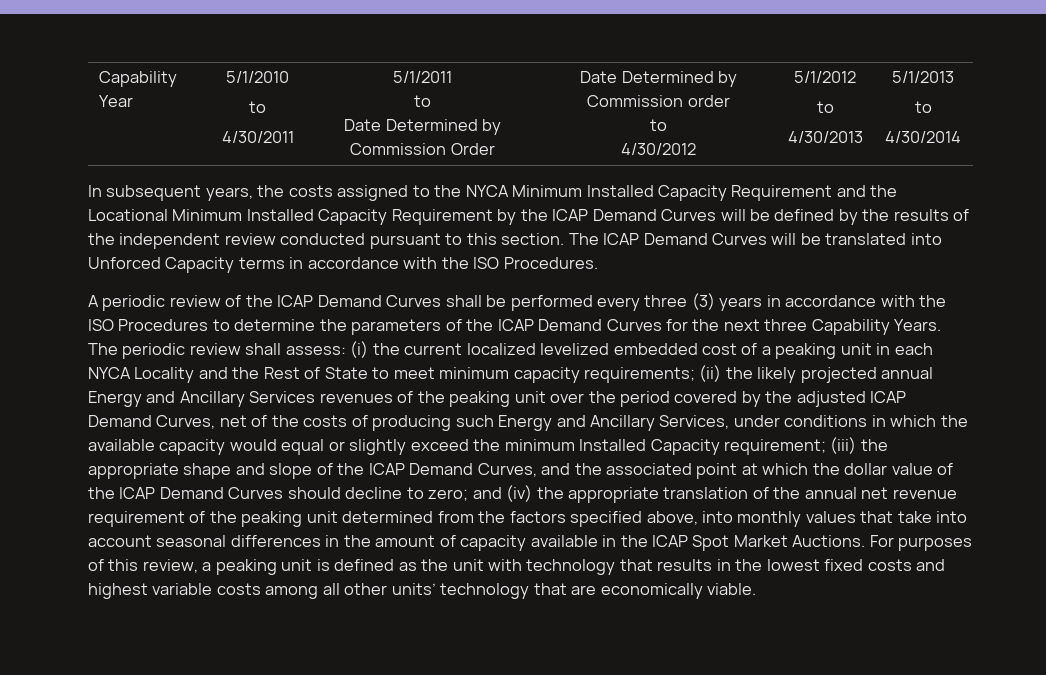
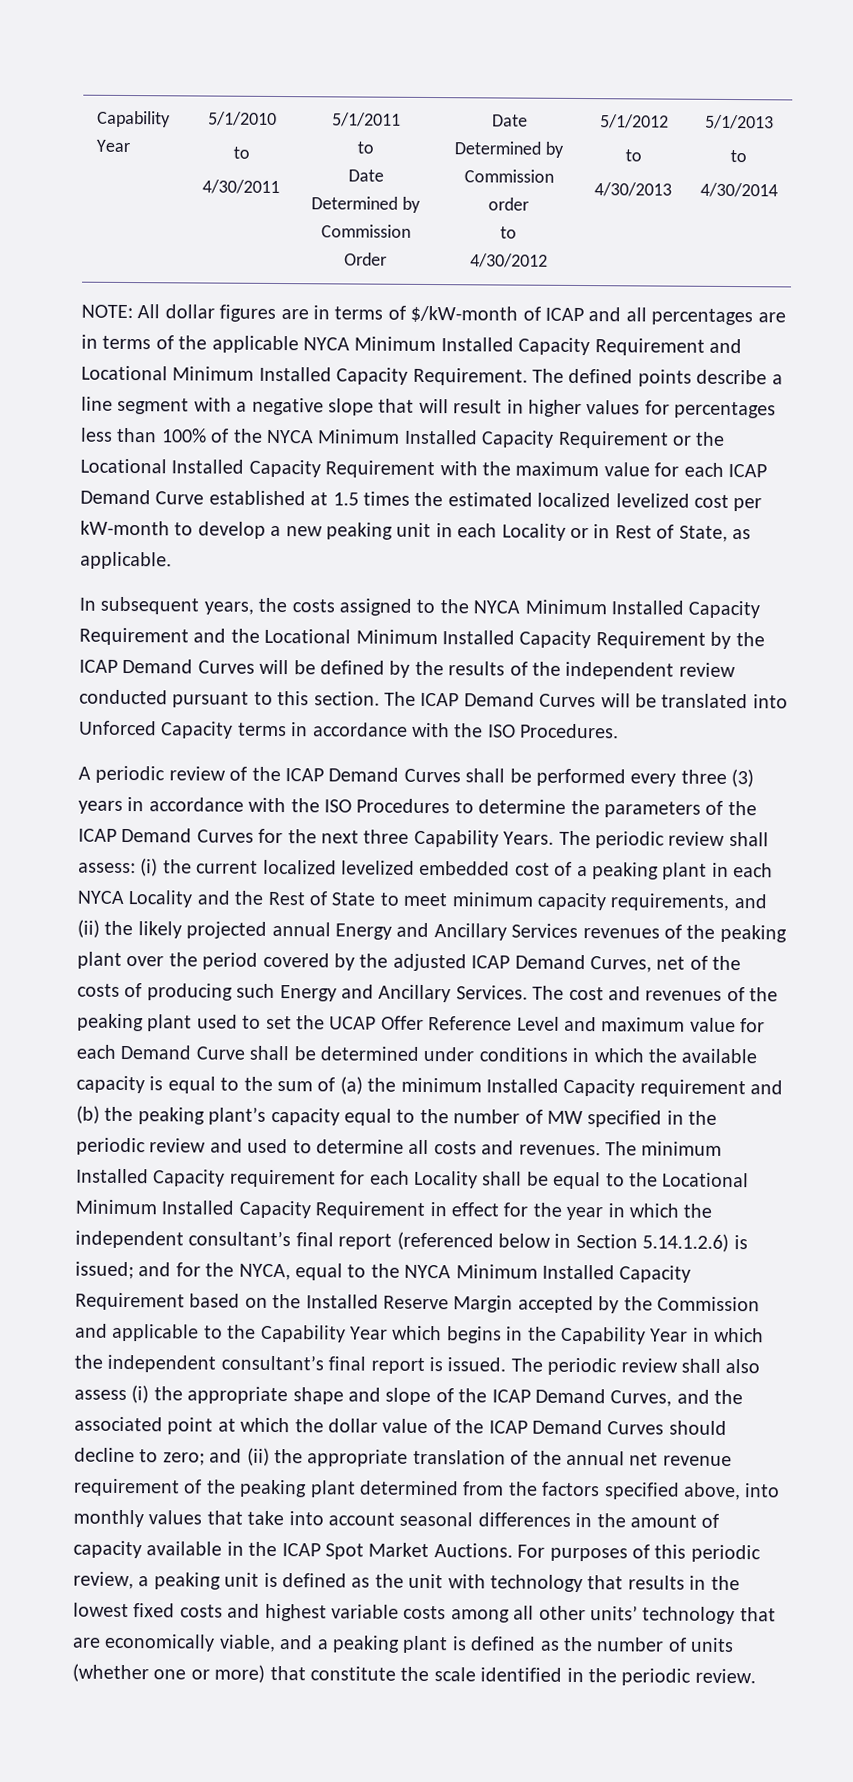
+ NOTE: All dollar figures are in terms of $/kW-month of ICAP and all percentages are in terms of the applicable NYCA Minimum Installed Capacity Requirement and Locational Minimum Installed Capacity Requirement. The defined points describe a line segment with a negative slope that will result in higher values for percentages less than 100% of the NYCA Minimum Installed Capacity Requirement or the Locational Installed Capacity Requirement with the maximum value for each ICAP Demand Curve established at 1.5 times the estimated localized levelized cost per kW-month to develop a new peaking unit in each Locality or in Rest of State, as applicable.
- (i) the current localized levelized embedded cost of a peaking unit in each NYCA Locality and the Rest of State to meet minimum capacity requirements; (ii) the likely projected annual Energy and Ancillary Services revenues of the peaking unit over the period covered by the adjusted ICAP Demand Curves, net of the costs of producing such Energy and Ancillary Services, under conditions in which the available capacity would equal or slightly exceed the minimum Installed Capacity requirement; (iii) the appropriate shape and slope of the ICAP Demand Curves, and the associated point at which the dollar value of the ICAP Demand Curves should decline to zero;
+ (i) the current localized levelized embedded cost of a peaking plant in each NYCA Locality and the Rest of State to meet minimum capacity requirements, and (ii) the likely projected annual Energy and Ancillary Services revenues of the peaking plant over the period covered by the adjusted ICAP Demand Curves, net of the costs of producing such Energy and Ancillary Services. The cost and revenues of the peaking plant used to set the UCAP Offer Reference Level and maximum value for each Demand Curve shall be determined under conditions in which the available capacity is equal to the sum of (a) the minimum Installed Capacity requirement and (b) the peaking plant’s capacity equal to the number of MW specified in the periodic review and used to determine all costs and revenues. The minimum Installed Capacity requirement for each Locality shall be equal to the Locational Minimum Installed Capacity Requirement in effect for the year in which the independent consultant’s final report (referenced below in Section 5.14.1.2.6) is issued; and for the NYCA, equal to the NYCA Minimum Installed Capacity Requirement based on the Installed Reserve Margin accepted by the Commission and applicable to the Capability Year which begins in the Capability Year in which the independent consultant’s final report is issued. The periodic review shall also assess (i) the appropriate shape and slope of the ICAP Demand Curves, and the associated point at which the dollar value of the ICAP Demand Curves should decline to zero;
- and (iv) the appropriate translation of the annual net revenue requirement of the peaking unit determined from the factors specified above, into monthly values that take into account seasonal differences in the amount of capacity available in the ICAP Spot Market Auctions.
+ and (ii) the appropriate translation of the annual net revenue requirement of the peaking plant determined from the factors specified above, into monthly values that take into account seasonal differences in the amount of capacity available in the ICAP Spot Market Auctions.
- For purposes of this review, a peaking unit is defined as the unit with technology that results in the lowest fixed costs and highest variable costs among all other units’ technology that are economically viable.
+ For purposes of this periodic review, a peaking unit is defined as the unit with technology that results in the lowest fixed costs and highest variable costs among all other units’ technology that are economically viable, and a peaking plant is defined as the number of units (whether one or more) that constitute the scale identified in the periodic review.

